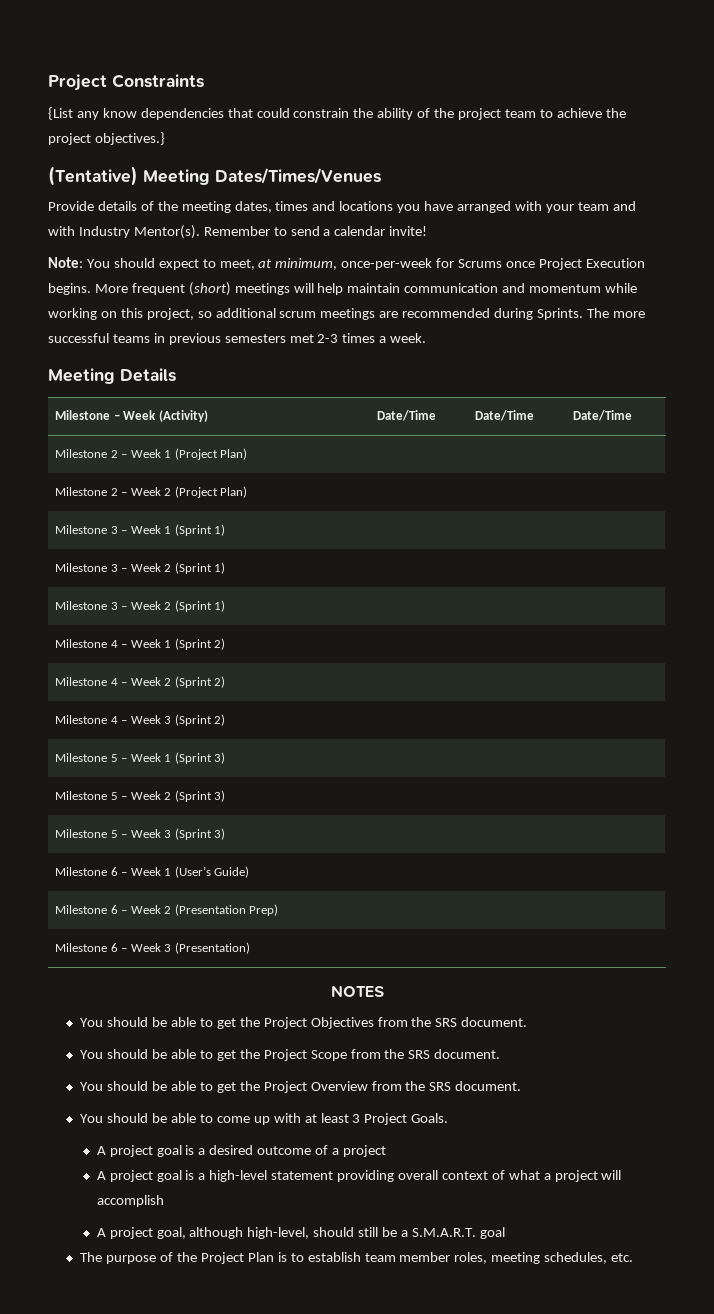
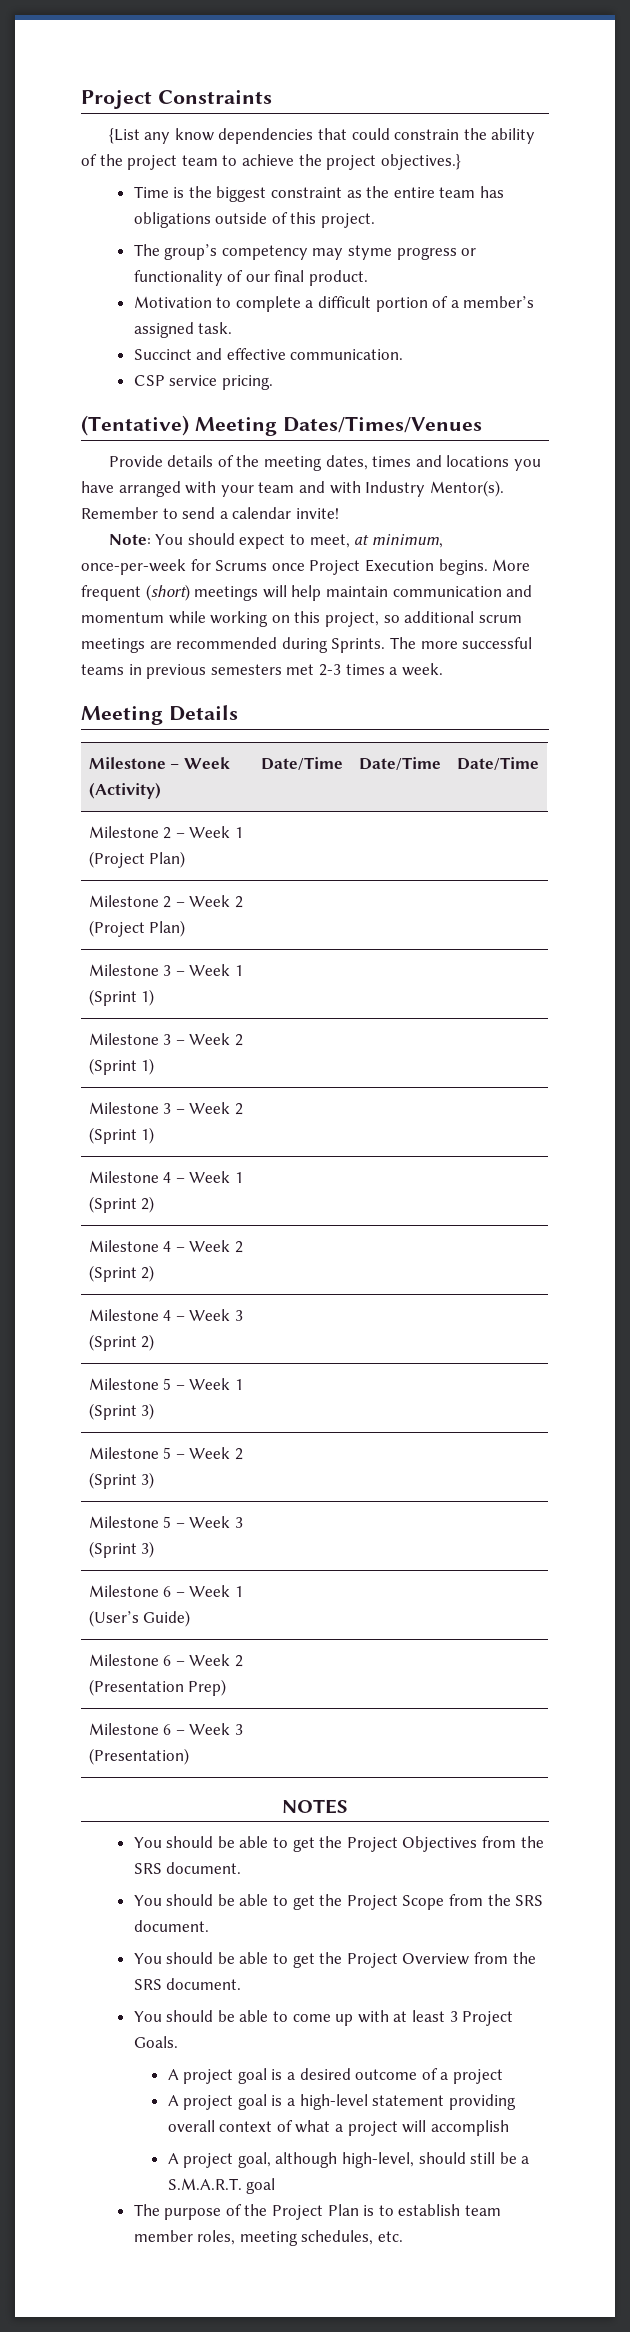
+ Time is the biggest constraint as the entire team has obligations outside of this project.
+ The group’s competency may styme progress or functionality of our final product.
+ Motivation to complete a difficult portion of a member’s assigned task.
+ Succinct and effective communication.
+ CSP service pricing.

